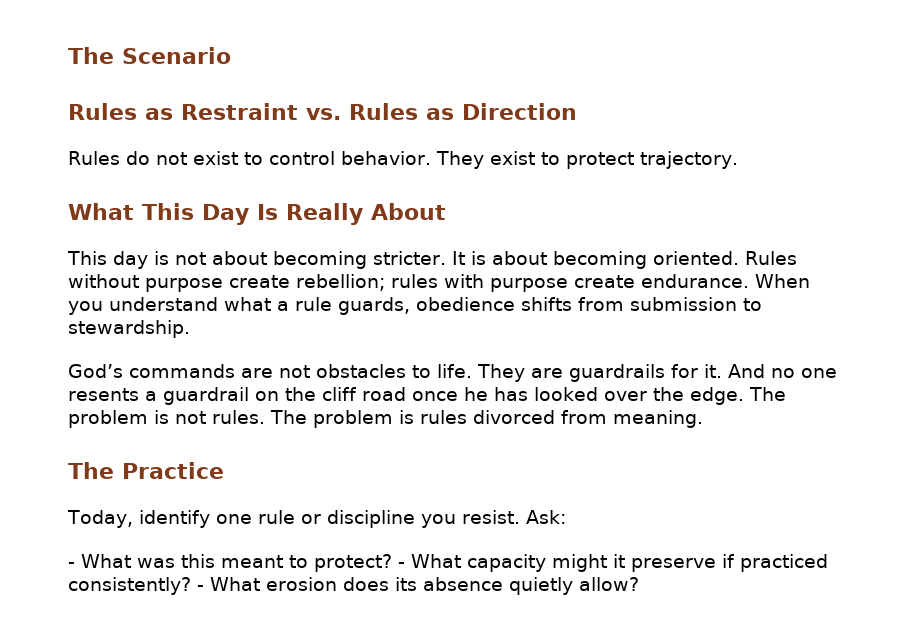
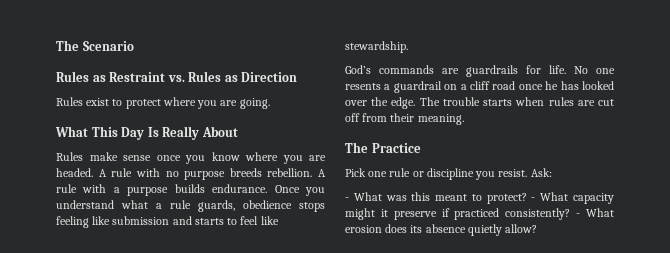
- Rules do not exist to control behavior. They exist to protect trajectory.
+ Rules exist to protect where you are going.
- This day is not about becoming stricter. It is about becoming oriented. Rules without purpose create rebellion; rules with purpose create endurance. When you understand what a rule guards, obedience shifts from submission to stewardship.
- God’s commands are not obstacles to life. They are guardrails for it. And no one resents a guardrail on the cliff road once he has looked over the edge.
+ Rules make sense once you know where you are headed. A rule with no purpose breeds rebellion. A rule with a purpose builds endurance. Once you understand what a rule guards, obedience stops feeling like submission and starts to feel like stewardship.
+ God’s commands are guardrails for life. No one resents a guardrail on a cliff road once he has looked over the edge.
- The problem is not rules. The problem is rules divorced from meaning.
+ The trouble starts when rules are cut off from their meaning.
- Today, identify one rule or discipline you resist.
+ Pick one rule or discipline you resist.

